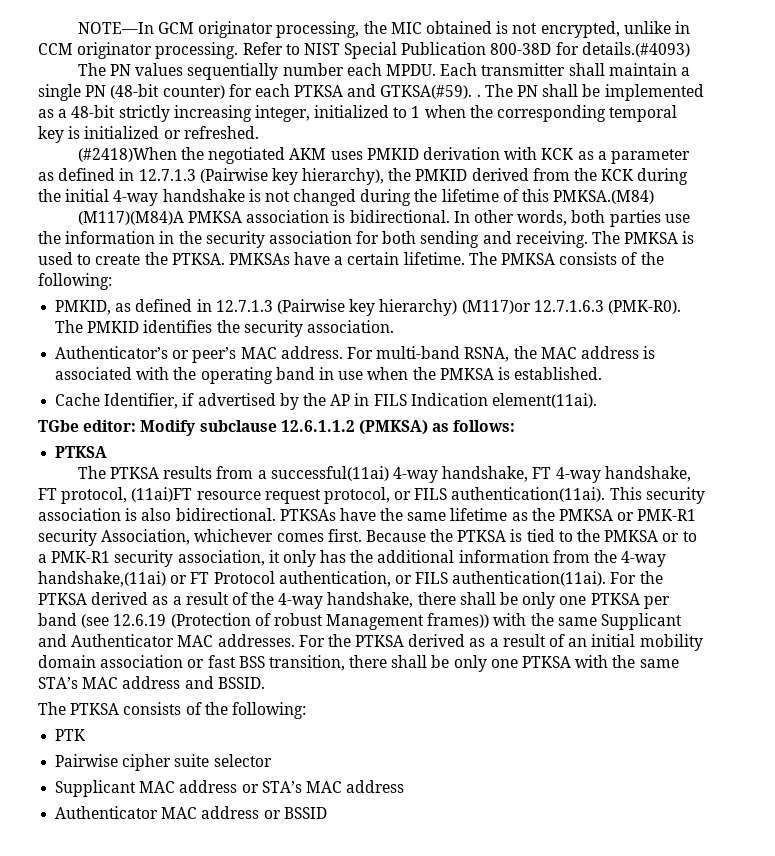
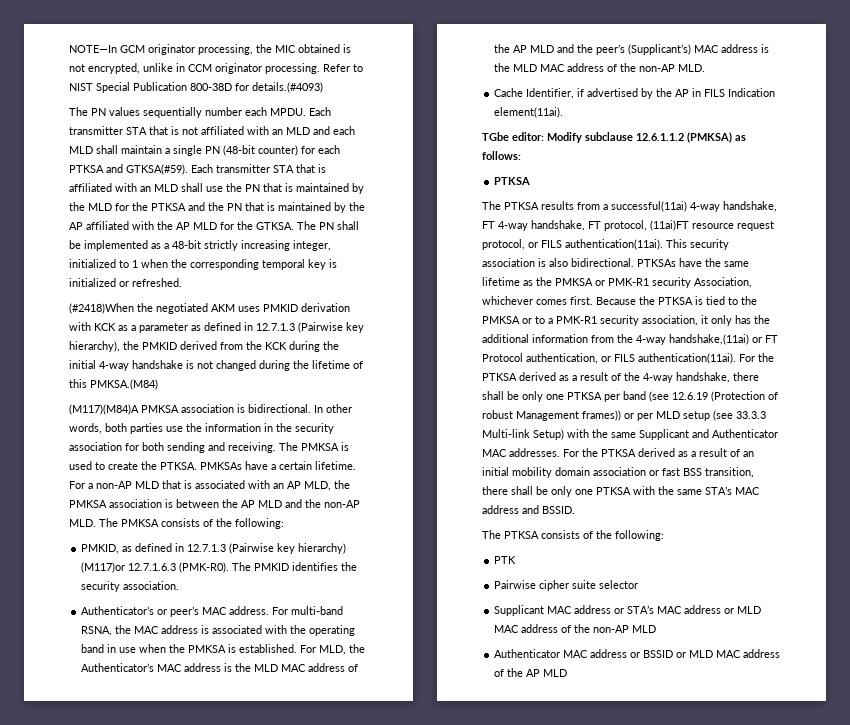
- Each transmitter shall maintain a single PN (48-bit counter) for each PTKSA and GTKSA(#59). .
+ Each transmitter STA that is not affiliated with an MLD and each MLD shall maintain a single PN (48-bit counter) for each PTKSA and GTKSA(#59). Each transmitter STA that is affiliated with an MLD shall use the PN that is maintained by the MLD for the PTKSA and the PN that is maintained by the AP affiliated with the AP MLD for the GTKSA.
- The PMKSA consists of the following:
+ For a non-AP MLD that is associated with an AP MLD, the PMKSA association is between the AP MLD and the non-AP MLD. The PMKSA consists of the following:
+ For MLD, the Authenticator’s MAC address is the MLD MAC address of the AP MLD and the peer’s (Supplicant’s) MAC address is the MLD MAC address of the non-AP MLD.
- For the PTKSA derived as a result of the 4-way handshake, there shall be only one PTKSA per band (see 12.6.19 (Protection of robust Management frames)) with the same Supplicant and Authenticator MAC addresses.
+ For the PTKSA derived as a result of the 4-way handshake, there shall be only one PTKSA per band (see 12.6.19 (Protection of robust Management frames)) or per MLD setup (see 33.3.3 Multi-link Setup) with the same Supplicant and Authenticator MAC addresses.
- Supplicant MAC address or STA’s MAC address
+ Supplicant MAC address or STA’s MAC address or MLD MAC address of the non-AP MLD
- Authenticator MAC address or BSSID
+ Authenticator MAC address or BSSID or MLD MAC address of the AP MLD

